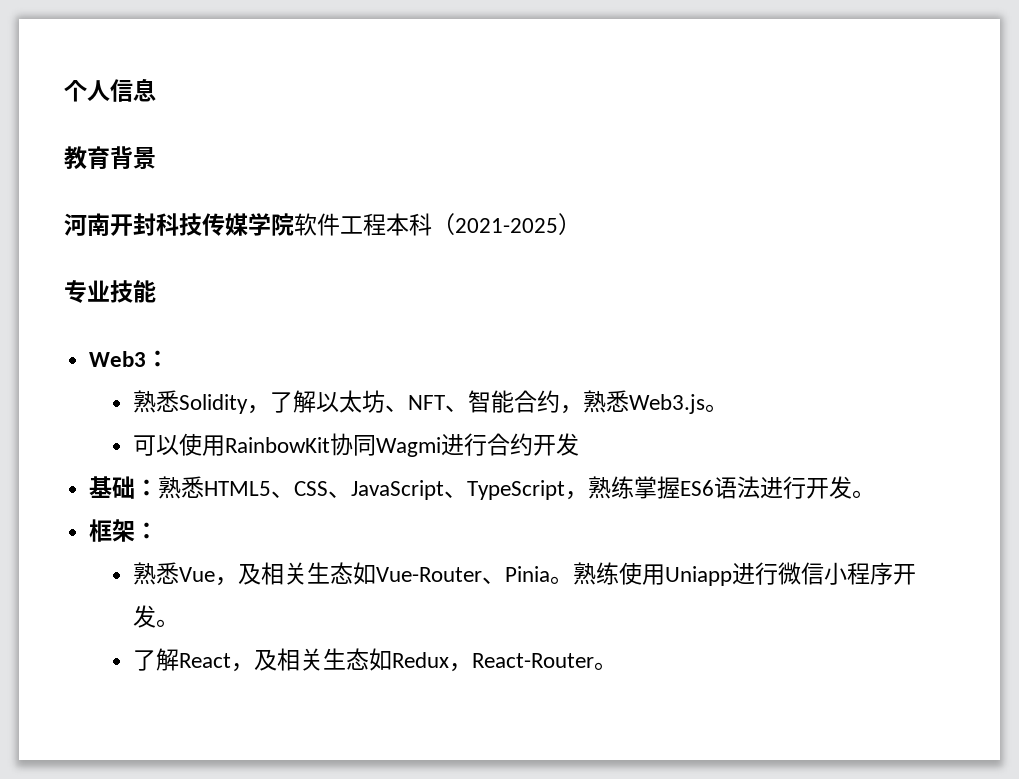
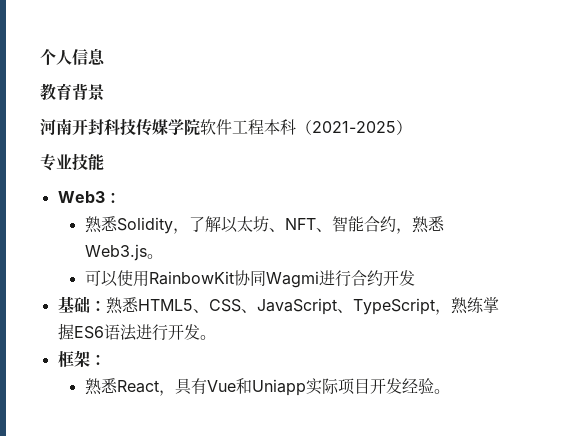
- 熟悉Vue，及相关生态如Vue-Router、Pinia。熟练使用Uniapp进行微信小程序开发。
- 了解React，及相关生态如Redux，React-Router。
+ 熟悉React，具有Vue和Uniapp实际项目开发经验。

